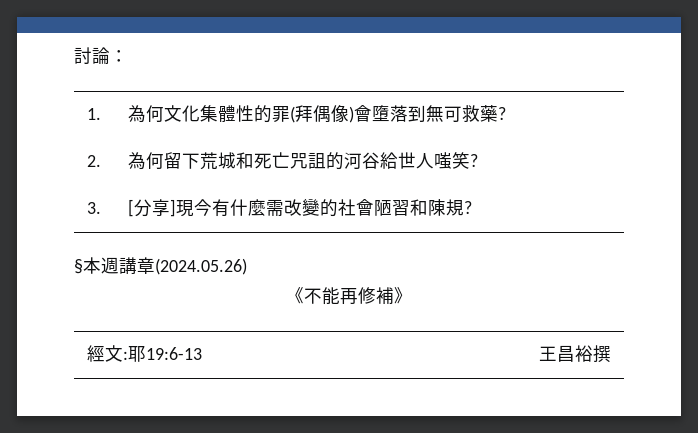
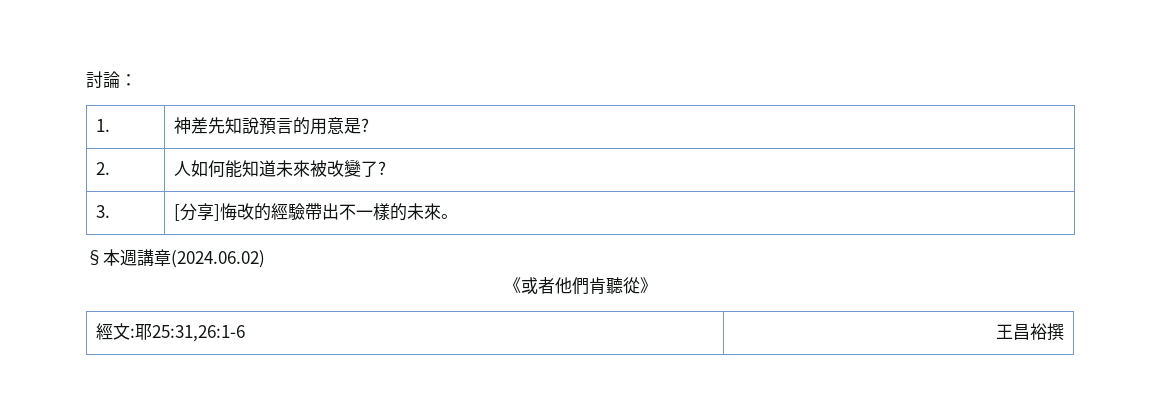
- 1. | 為何文化集體性的罪(拜偶像)會墮落到無可救藥?
- 2. | 為何留下荒城和死亡咒詛的河谷給世人嗤笑?
+ 1. | 神差先知說預言的用意是?
+ 2. | 人如何能知道未來被改變了?
- 3. | [分享]現今有什麼需改變的社會陋習和陳規?
+ 3. | [分享]悔改的經驗帶出不一樣的未來。
- §本週講章(2024.05.26)
+ §本週講章(2024.06.02)
- 《不能再修補》
+ 《或者他們肯聽從》
- 經文:耶19:6-13 | 王昌裕撰
+ 經文:耶25:31,26:1-6 | 王昌裕撰

